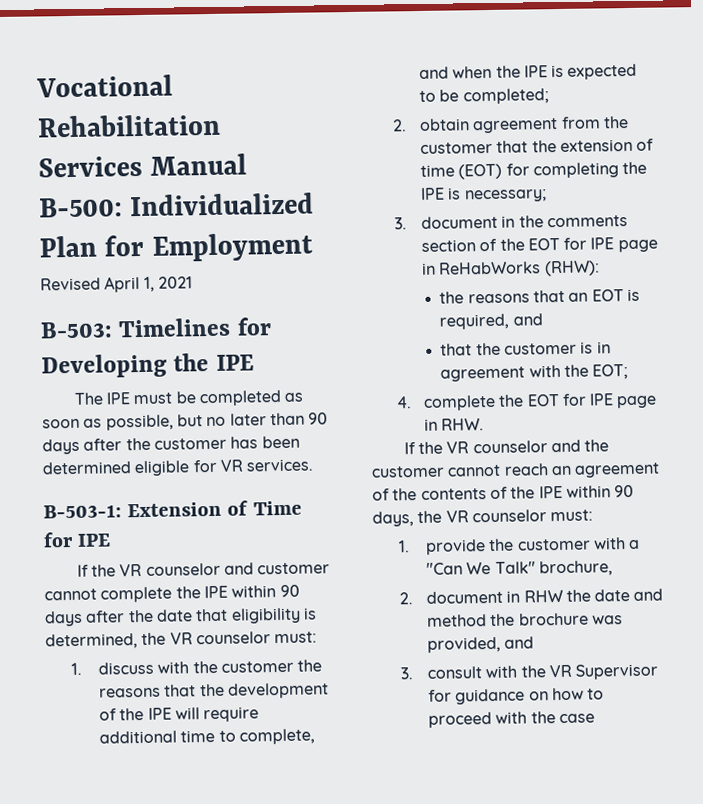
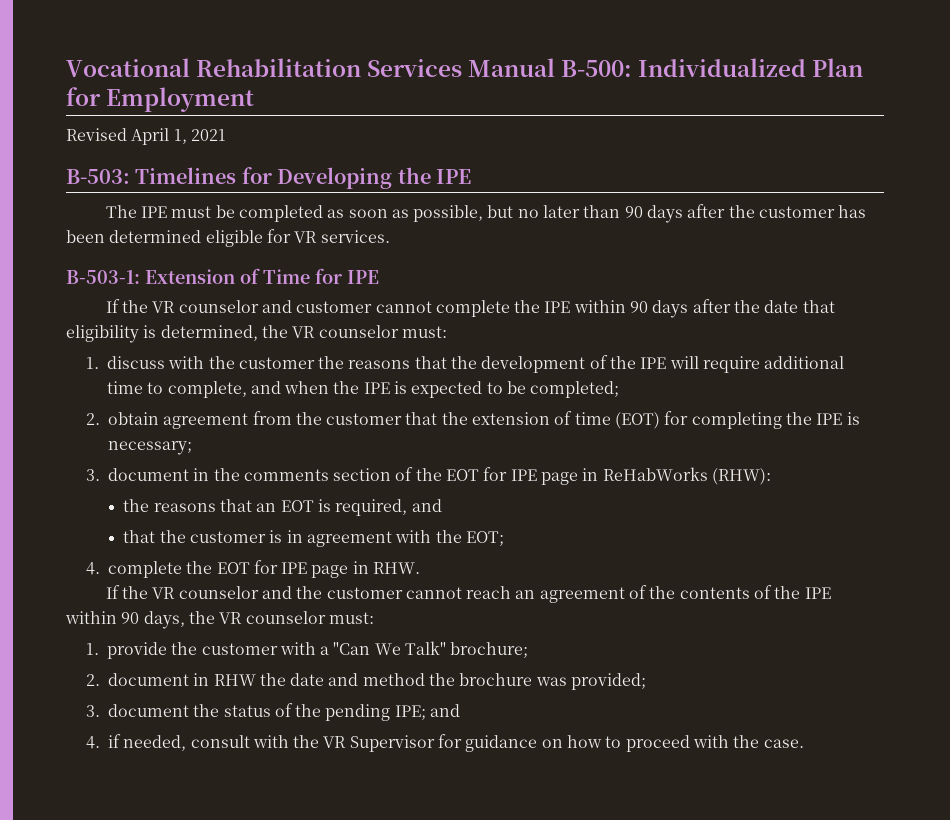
- 1. provide the customer with a "Can We Talk" brochure,
+ 1. provide the customer with a "Can We Talk" brochure;
- 2. document in RHW the date and method the brochure was provided, and
- 3. consult with the VR Supervisor for guidance on how to proceed with the case
+ 2. document in RHW the date and method the brochure was provided;
+ 3. document the status of the pending IPE; and
+ 4. if needed, consult with the VR Supervisor for guidance on how to proceed with the case.

